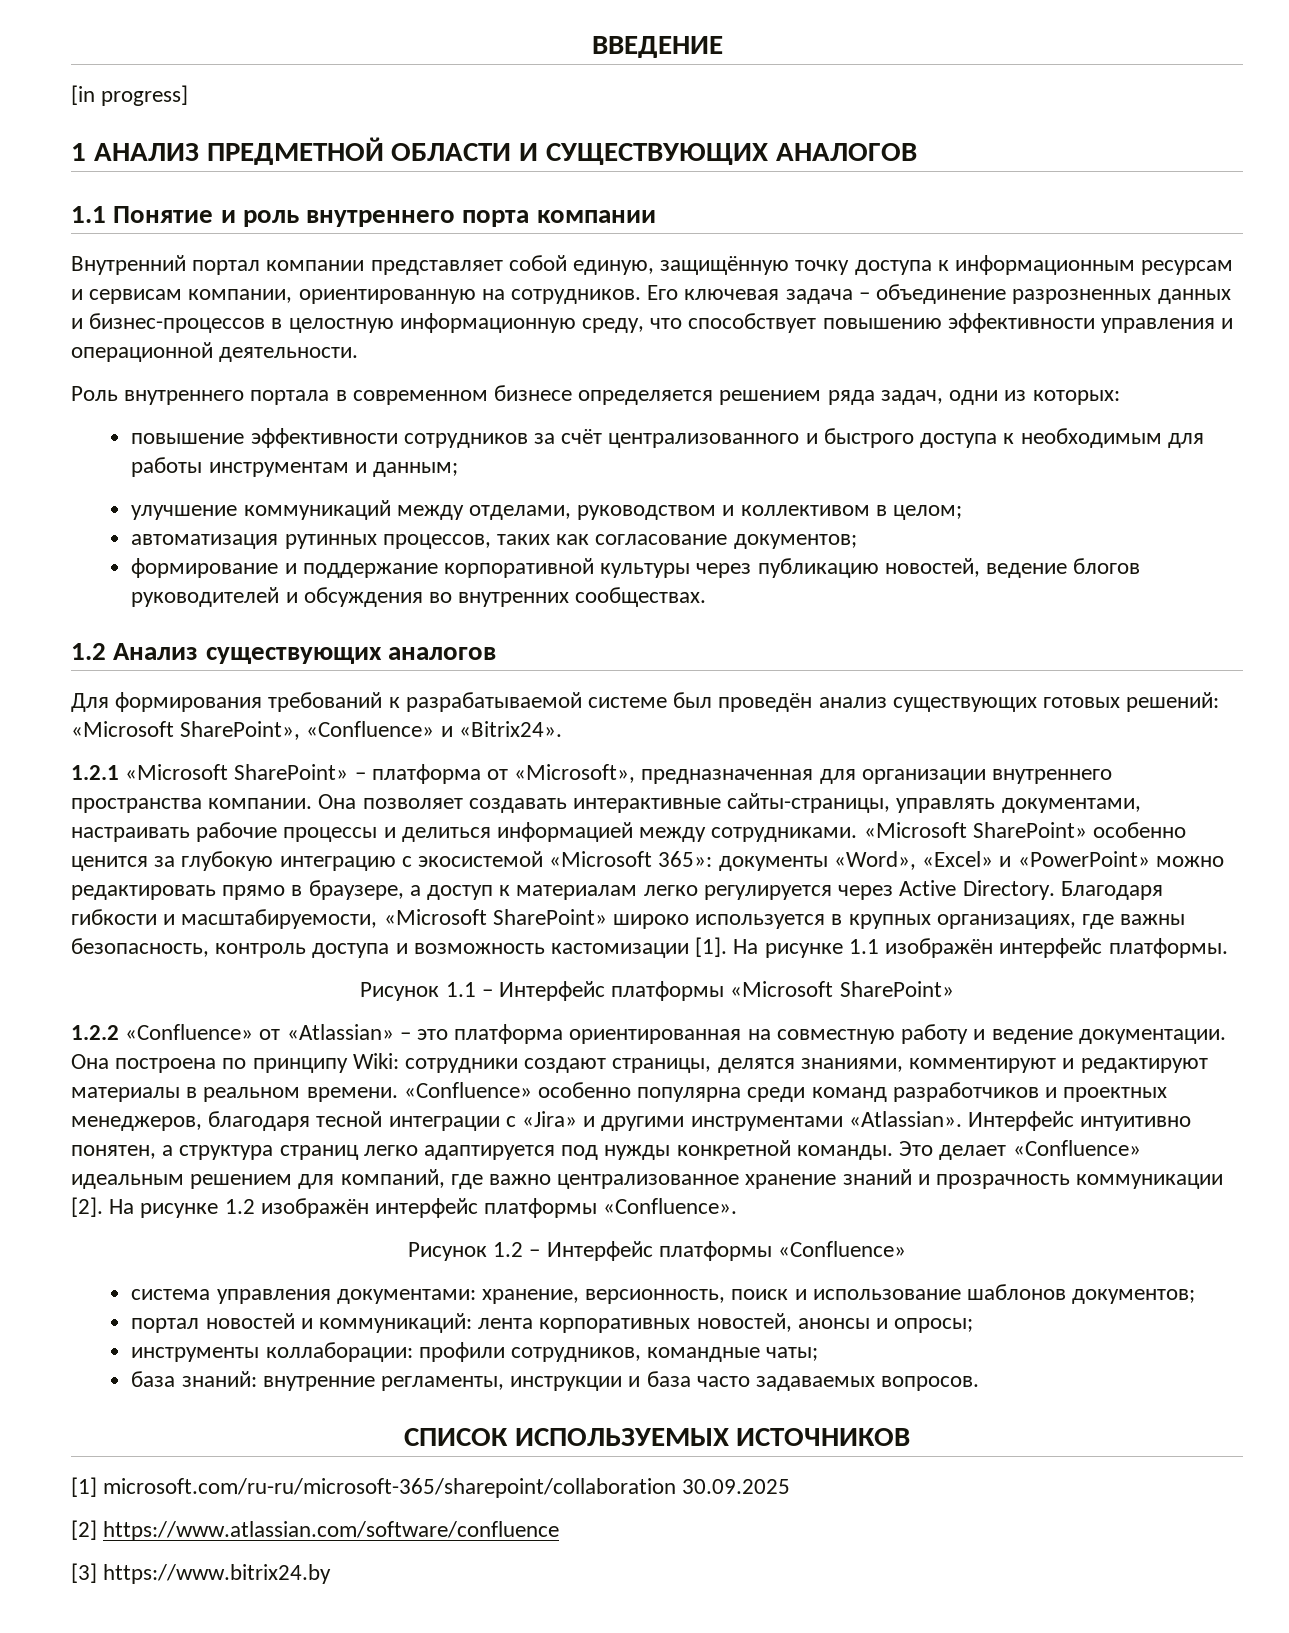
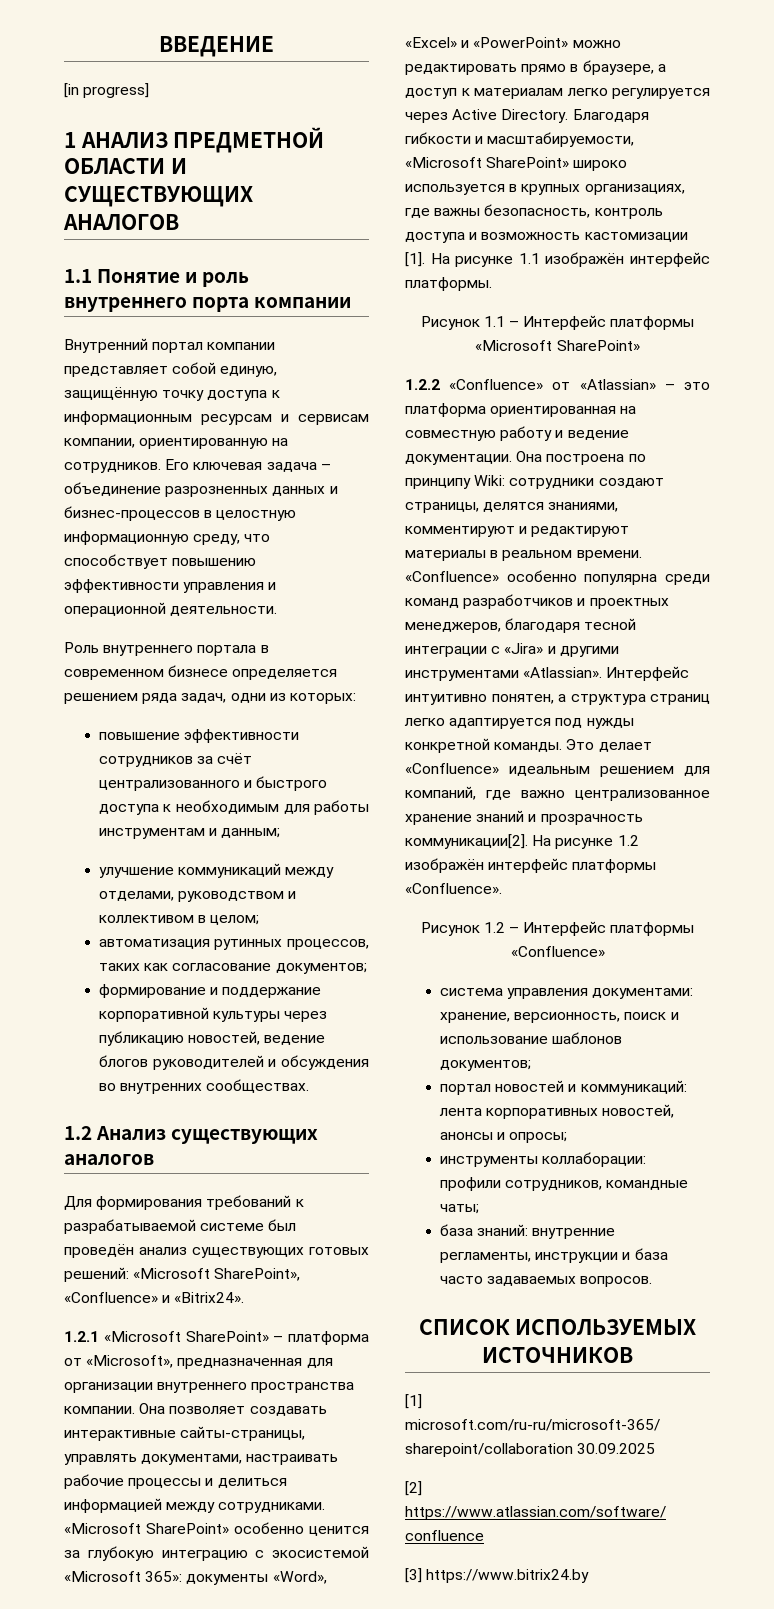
- Это делает «Confluence» идеальным решением для компаний, где важно централизованное хранение знаний и прозрачность коммуникации [2].
+ Это делает «Confluence» идеальным решением для компаний, где важно централизованное хранение знаний и прозрачность коммуникации[2].

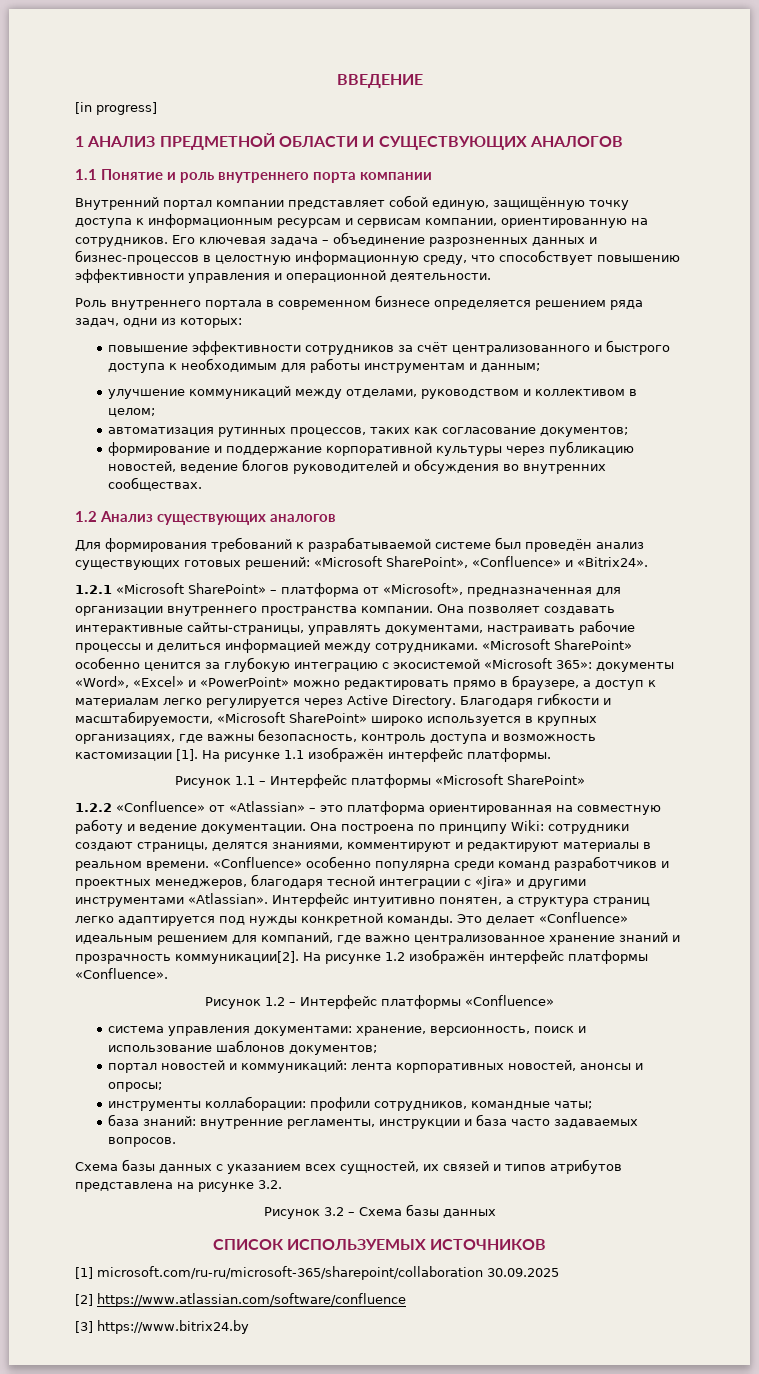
+ Схема базы данных с указанием всех сущностей, их связей и типов атрибутов представлена на рисунке 3.2.
+ Рисунок 3.2 – Схема базы данных

